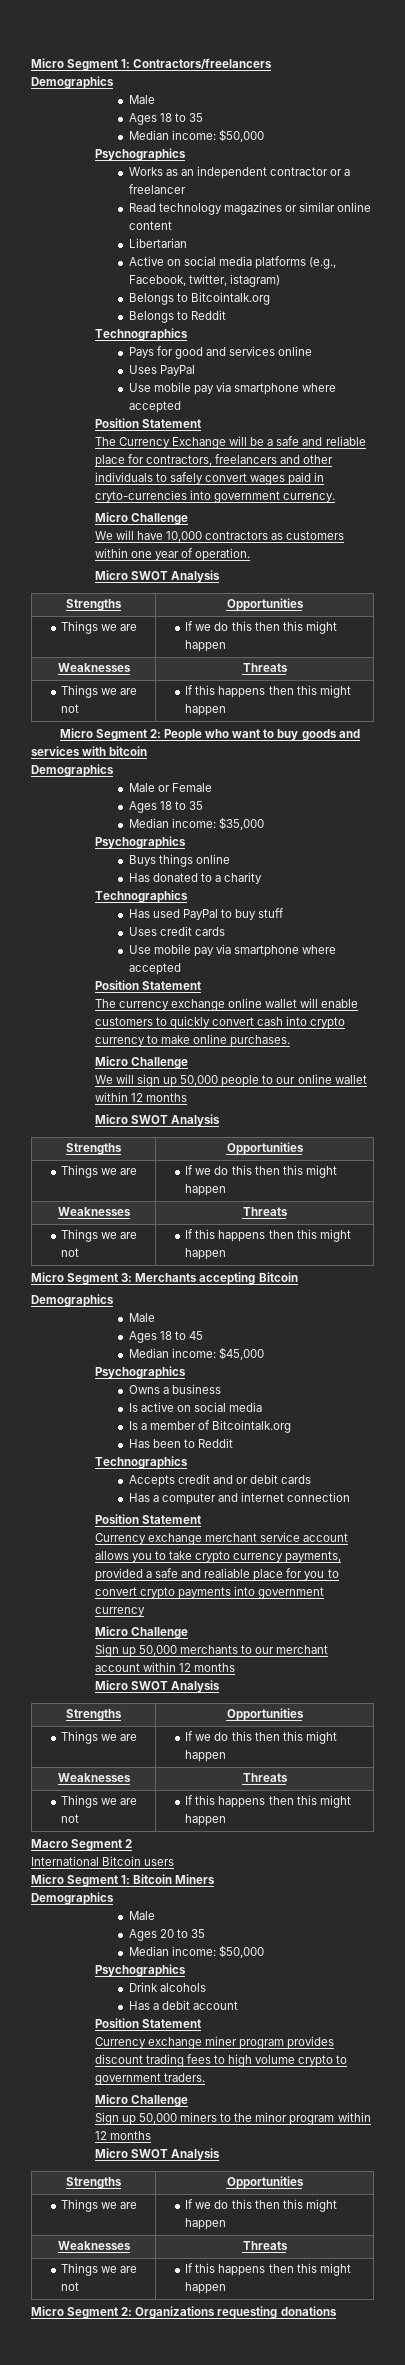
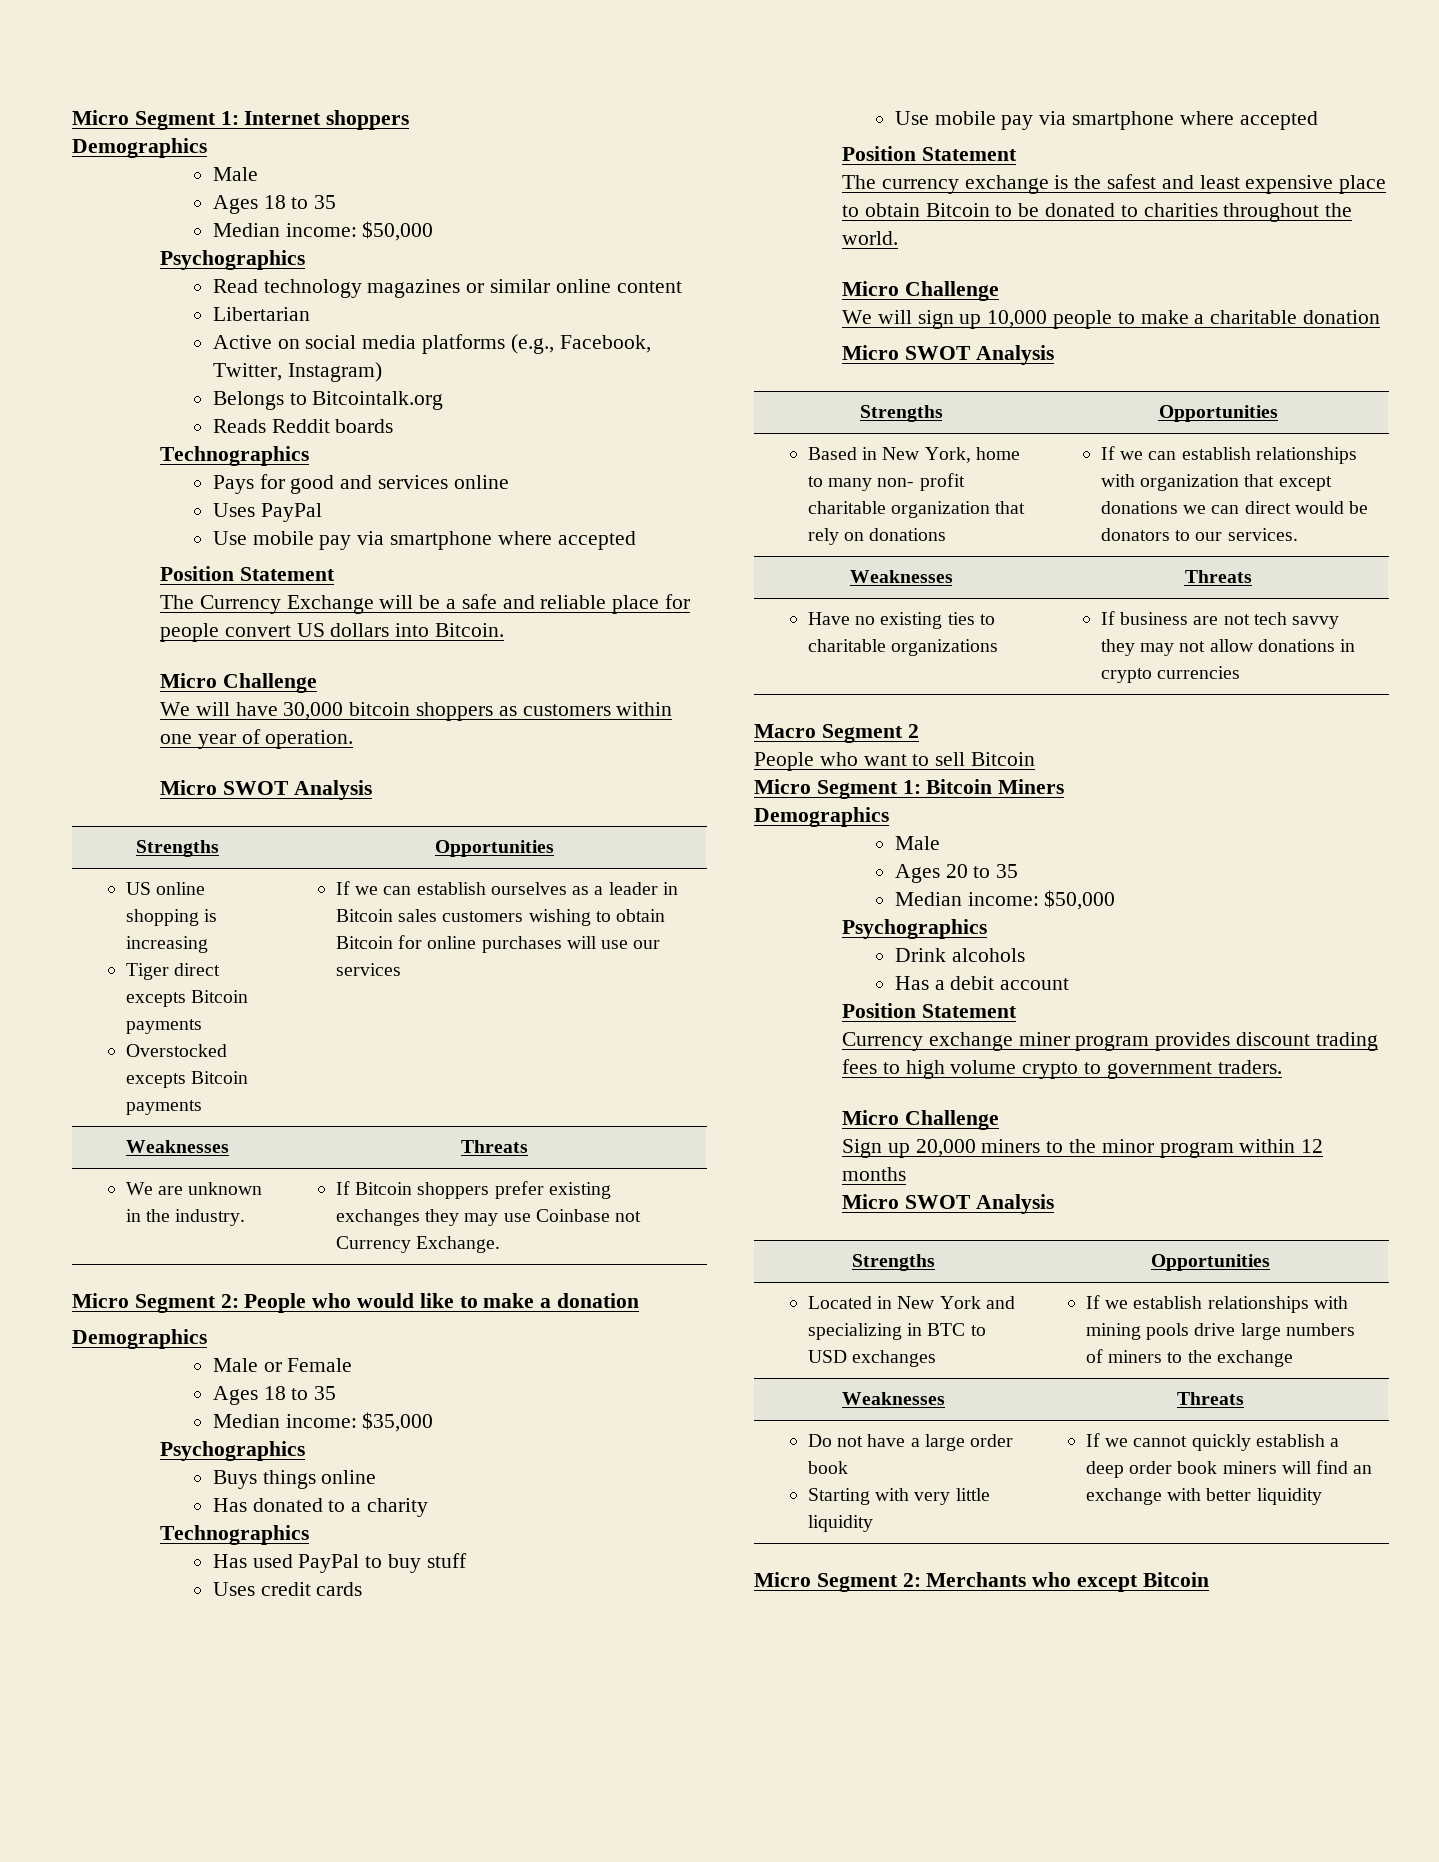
- Micro Segment 1: Contractors/freelancers
+ Micro Segment 1: Internet shoppers
- Works as an independent contractor or a freelancer
- Active on social media platforms (e.g., Facebook, twitter, istagram)
+ Active on social media platforms (e.g., Facebook, Twitter, Instagram)
- Belongs to Reddit
+ Reads Reddit boards
- The Currency Exchange will be a safe and reliable place for contractors, freelancers and other individuals to safely convert wages paid in cryto-currencies into government currency.
+ The Currency Exchange will be a safe and reliable place for people convert US dollars into Bitcoin.
- We will have 10,000 contractors as customers within one year of operation.
+ We will have 30,000 bitcoin shoppers as customers within one year of operation.
  Micro SWOT Analysis
  Strengths | Opportunities
- Things we are | If we do this then this might happen
+ US online shopping is increasing
+ Tiger direct excepts Bitcoin payments
+ Overstocked excepts Bitcoin payments | If we can establish ourselves as a leader in Bitcoin sales customers wishing to obtain Bitcoin for online purchases will use our services
  Weaknesses | Threats
- Things we are not | If this happens then this might happen
+ We are unknown in the industry. | If Bitcoin shoppers prefer existing exchanges they may use Coinbase not Currency Exchange.
- Micro Segment 2: People who want to buy goods and services with bitcoin
+ Micro Segment 2: People who would like to make a donation
- The currency exchange online wallet will enable customers to quickly convert cash into crypto currency to make online purchases.
+ The currency exchange is the safest and least expensive place to obtain Bitcoin to be donated to charities throughout the world.
- We will sign up 50,000 people to our online wallet within 12 months
+ We will sign up 10,000 people to make a charitable donation
  Micro SWOT Analysis
  Strengths | Opportunities
- Things we are | If we do this then this might happen
+ Based in New York, home to many non- profit charitable organization that rely on donations | If we can establish relationships with organization that except donations we can direct would be donators to our services.
  Weaknesses | Threats
- Things we are not | If this happens then this might happen
- Micro Segment 3: Merchants accepting Bitcoin
- Demographics
- Male
- Ages 18 to 45
- Median income: $45,000
- Psychographics
- Owns a business
- Is active on social media
- Is a member of Bitcointalk.org
- Has been to Reddit
- Technographics
- Accepts credit and or debit cards
- Has a computer and internet connection
- Position Statement
- Currency exchange merchant service account allows you to take crypto currency payments, provided a safe and realiable place for you to convert crypto payments into government currency
- Micro Challenge
- Sign up 50,000 merchants to our merchant account within 12 months
- Micro SWOT Analysis
- Strengths | Opportunities
- Things we are | If we do this then this might happen
- Weaknesses | Threats
- Things we are not | If this happens then this might happen
+ Have no existing ties to charitable organizations | If business are not tech savvy they may not allow donations in crypto currencies
  Macro Segment 2
- International Bitcoin users
+ People who want to sell Bitcoin
- Sign up 50,000 miners to the minor program within 12 months
+ Sign up 20,000 miners to the minor program within 12 months
  Micro SWOT Analysis
  Strengths | Opportunities
- Things we are | If we do this then this might happen
+ Located in New York and specializing in BTC to USD exchanges | If we establish relationships with mining pools drive large numbers of miners to the exchange
  Weaknesses | Threats
- Things we are not | If this happens then this might happen
- Micro Segment 2: Organizations requesting donations
+ Do not have a large order book
+ Starting with very little liquidity | If we cannot quickly establish a deep order book miners will find an exchange with better liquidity
+ Micro Segment 2: Merchants who except Bitcoin

